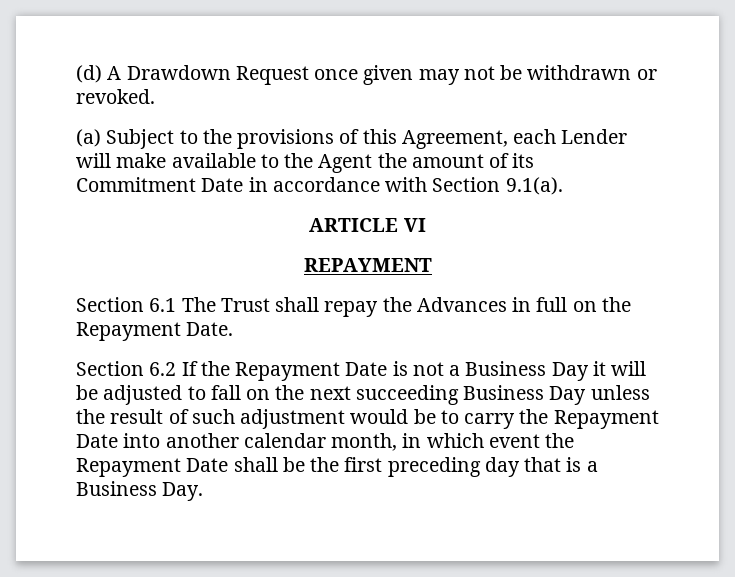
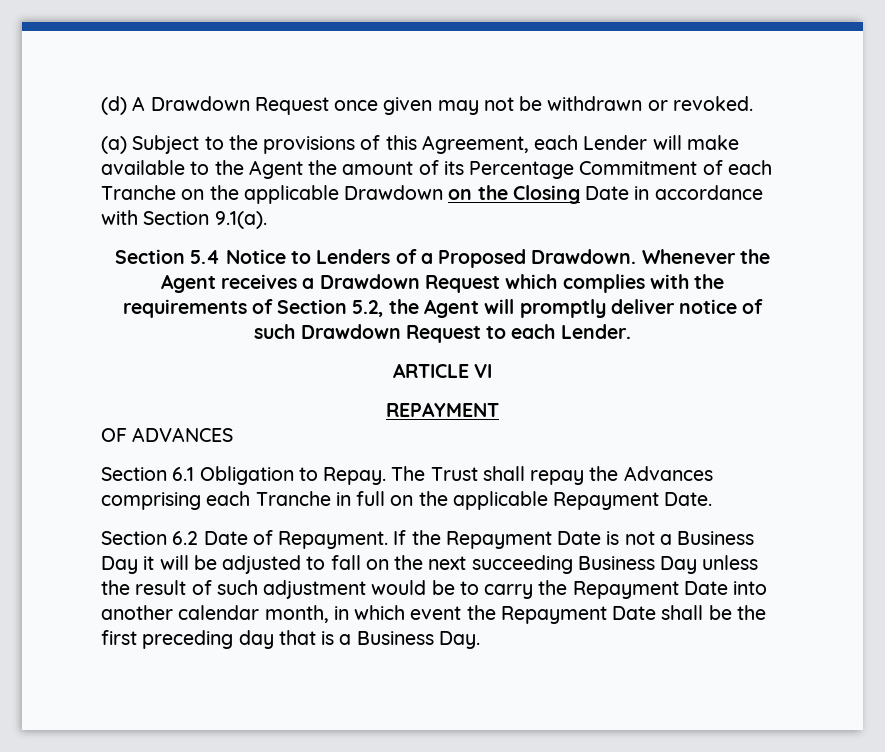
- (a) Subject to the provisions of this Agreement, each Lender will make available to the Agent the amount of its Commitment Date in accordance with Section 9.1(a).
+ (a) Subject to the provisions of this Agreement, each Lender will make available to the Agent the amount of its Percentage Commitment of each Tranche on the applicable Drawdown on the Closing Date in accordance with Section 9.1(a).
+ Section 5.4 Notice to Lenders of a Proposed Drawdown. Whenever the Agent receives a Drawdown Request which complies with the requirements of Section 5.2, the Agent will promptly deliver notice of such Drawdown Request to each Lender.
+ OF ADVANCES
- Section 6.1 The Trust shall repay the Advances in full on the Repayment Date.
+ Section 6.1 Obligation to Repay. The Trust shall repay the Advances comprising each Tranche in full on the applicable Repayment Date.
- Section 6.2 If the Repayment Date is not a Business Day it will be adjusted to fall on the next succeeding Business Day unless the result of such adjustment would be to carry the Repayment Date into another calendar month, in which event the Repayment Date shall be the first preceding day that is a Business Day.
+ Section 6.2 Date of Repayment. If the Repayment Date is not a Business Day it will be adjusted to fall on the next succeeding Business Day unless the result of such adjustment would be to carry the Repayment Date into another calendar month, in which event the Repayment Date shall be the first preceding day that is a Business Day.

